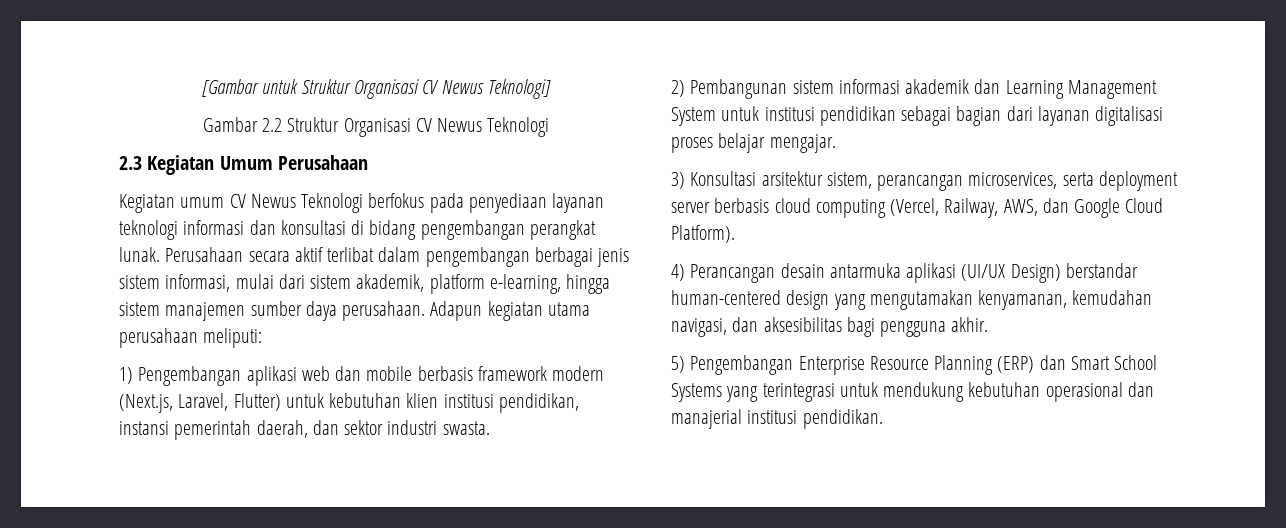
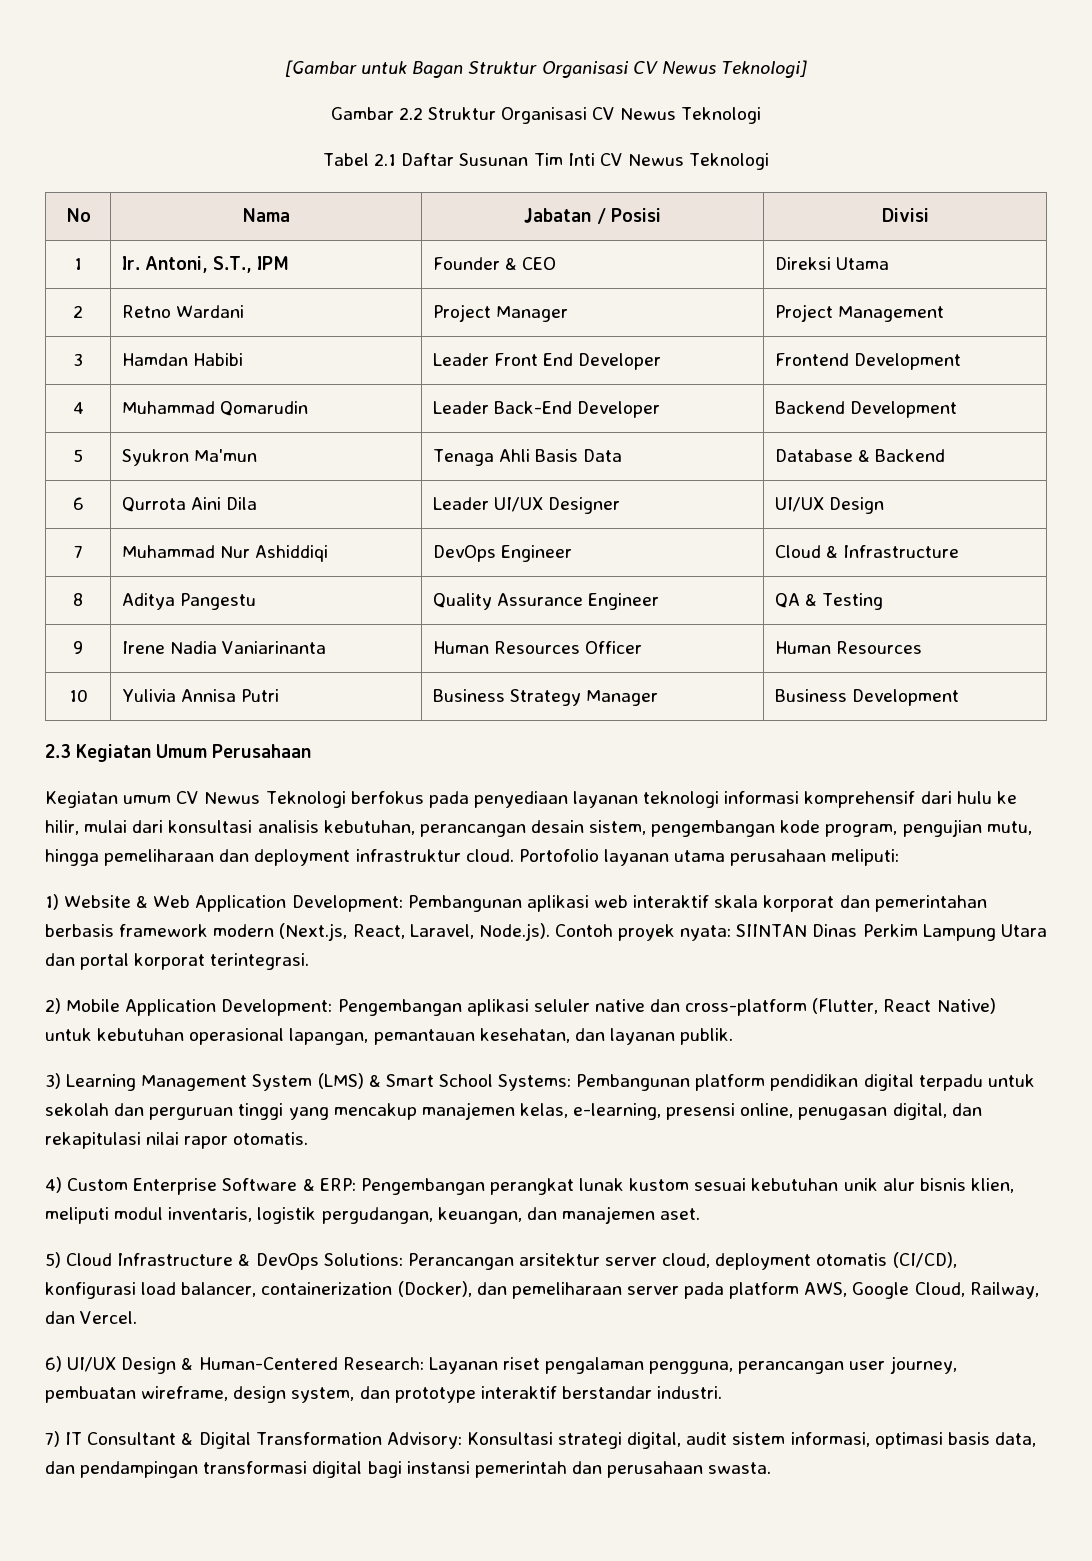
- [Gambar untuk Struktur Organisasi CV Newus Teknologi]
+ [Gambar untuk Bagan Struktur Organisasi CV Newus Teknologi]
+ Tabel 2.1 Daftar Susunan Tim Inti CV Newus Teknologi
+ No | Nama | Jabatan / Posisi | Divisi
+ 1 | Ir. Antoni, S.T., IPM | Founder & CEO | Direksi Utama
+ 2 | Retno Wardani | Project Manager | Project Management
+ 3 | Hamdan Habibi | Leader Front End Developer | Frontend Development
+ 4 | Muhammad Qomarudin | Leader Back-End Developer | Backend Development
+ 5 | Syukron Ma'mun | Tenaga Ahli Basis Data | Database & Backend
+ 6 | Qurrota Aini Dila | Leader UI/UX Designer | UI/UX Design
+ 7 | Muhammad Nur Ashiddiqi | DevOps Engineer | Cloud & Infrastructure
+ 8 | Aditya Pangestu | Quality Assurance Engineer | QA & Testing
+ 9 | Irene Nadia Vaniarinanta | Human Resources Officer | Human Resources
+ 10 | Yulivia Annisa Putri | Business Strategy Manager | Business Development
- Kegiatan umum CV Newus Teknologi berfokus pada penyediaan layanan teknologi informasi dan konsultasi di bidang pengembangan perangkat lunak. Perusahaan secara aktif terlibat dalam pengembangan berbagai jenis sistem informasi, mulai dari sistem akademik, platform e-learning, hingga sistem manajemen sumber daya perusahaan. Adapun kegiatan utama perusahaan meliputi:
- 1) Pengembangan aplikasi web dan mobile berbasis framework modern (Next.js, Laravel, Flutter) untuk kebutuhan klien institusi pendidikan, instansi pemerintah daerah, dan sektor industri swasta.
- 2) Pembangunan sistem informasi akademik dan Learning Management System untuk institusi pendidikan sebagai bagian dari layanan digitalisasi proses belajar mengajar.
- 3) Konsultasi arsitektur sistem, perancangan microservices, serta deployment server berbasis cloud computing (Vercel, Railway, AWS, dan Google Cloud Platform).
- 4) Perancangan desain antarmuka aplikasi (UI/UX Design) berstandar human-centered design yang mengutamakan kenyamanan, kemudahan navigasi, dan aksesibilitas bagi pengguna akhir.
- 5) Pengembangan Enterprise Resource Planning (ERP) dan Smart School Systems yang terintegrasi untuk mendukung kebutuhan operasional dan manajerial institusi pendidikan.
+ Kegiatan umum CV Newus Teknologi berfokus pada penyediaan layanan teknologi informasi komprehensif dari hulu ke hilir, mulai dari konsultasi analisis kebutuhan, perancangan desain sistem, pengembangan kode program, pengujian mutu, hingga pemeliharaan dan deployment infrastruktur cloud. Portofolio layanan utama perusahaan meliputi:
+ 1) Website & Web Application Development: Pembangunan aplikasi web interaktif skala korporat dan pemerintahan berbasis framework modern (Next.js, React, Laravel, Node.js). Contoh proyek nyata: SIINTAN Dinas Perkim Lampung Utara dan portal korporat terintegrasi.
+ 2) Mobile Application Development: Pengembangan aplikasi seluler native dan cross-platform (Flutter, React Native) untuk kebutuhan operasional lapangan, pemantauan kesehatan, dan layanan publik.
+ 3) Learning Management System (LMS) & Smart School Systems: Pembangunan platform pendidikan digital terpadu untuk sekolah dan perguruan tinggi yang mencakup manajemen kelas, e-learning, presensi online, penugasan digital, dan rekapitulasi nilai rapor otomatis.
+ 4) Custom Enterprise Software & ERP: Pengembangan perangkat lunak kustom sesuai kebutuhan unik alur bisnis klien, meliputi modul inventaris, logistik pergudangan, keuangan, dan manajemen aset.
+ 5) Cloud Infrastructure & DevOps Solutions: Perancangan arsitektur server cloud, deployment otomatis (CI/CD), konfigurasi load balancer, containerization (Docker), dan pemeliharaan server pada platform AWS, Google Cloud, Railway, dan Vercel.
+ 6) UI/UX Design & Human-Centered Research: Layanan riset pengalaman pengguna, perancangan user journey, pembuatan wireframe, design system, dan prototype interaktif berstandar industri.
+ 7) IT Consultant & Digital Transformation Advisory: Konsultasi strategi digital, audit sistem informasi, optimasi basis data, dan pendampingan transformasi digital bagi instansi pemerintah dan perusahaan swasta.

